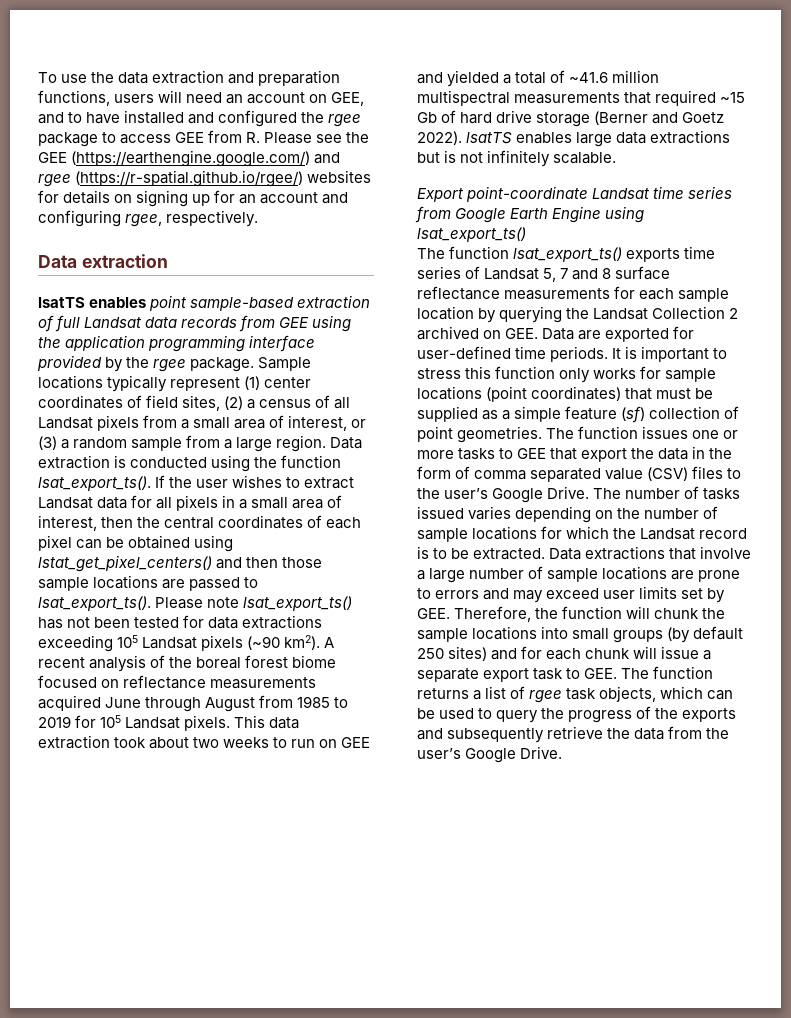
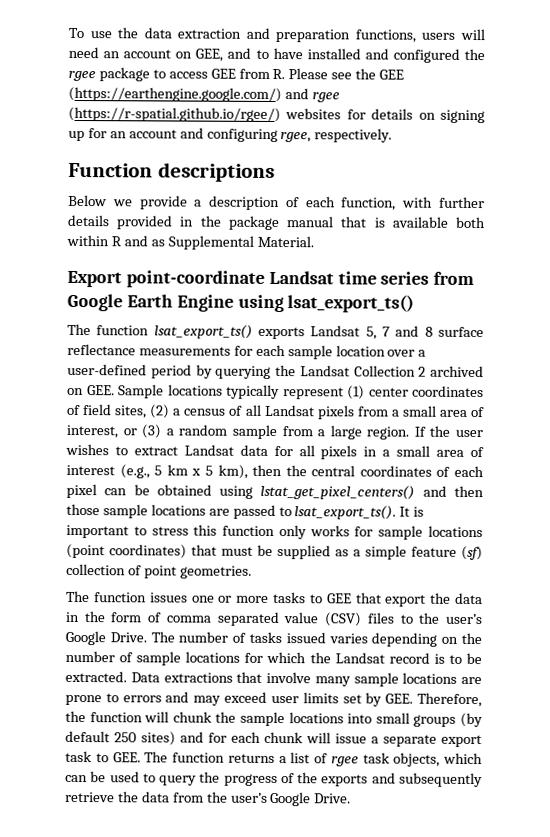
  To use the data extraction and preparation functions, users will need an account on GEE, and to have installed and configured the rgee package to access GEE from R. Please see the GEE (https://earthengine.google.com/) and rgee (https://r-spatial.github.io/rgee/) websites for details on signing up for an account and configuring rgee, respectively.
- Data extraction
- lsatTS enables point sample-based extraction of full Landsat data records from GEE using the application programming interface provided by the rgee package. Sample locations typically represent (1) center coordinates of field sites, (2) a census of all Landsat pixels from a small area of interest, or (3) a random sample from a large region.
+ Function descriptions
+ Below we provide a description of each function, with further details provided in the package manual that is available both within R and as Supplemental Material.
+ Export point-coordinate Landsat time series from Google Earth Engine using lsat_export_ts()
+ The function lsat_export_ts() exports Landsat 5, 7 and 8 surface reflectance measurements for each sample location over a user-defined period by querying the Landsat Collection 2 archived on GEE. Sample locations typically represent (1) center coordinates of field sites, (2) a census of all Landsat pixels from a small area of interest, or (3) a random sample from a large region.
- Data extraction is conducted using the function lsat_export_ts().
- If the user wishes to extract Landsat data for all pixels in a small area of interest, then the central coordinates of each pixel can be obtained using lstat_get_pixel_centers() and then those sample locations are passed to lsat_export_ts().
+ If the user wishes to extract Landsat data for all pixels in a small area of interest (e.g., 5 km x 5 km), then the central coordinates of each pixel can be obtained using lstat_get_pixel_centers() and then those sample locations are passed to lsat_export_ts().
- Please note lsat_export_ts() has not been tested for data extractions exceeding 105 Landsat pixels (~90 km2). A recent analysis of the boreal forest biome focused on reflectance measurements acquired June through August from 1985 to 2019 for 105 Landsat pixels. This data extraction took about two weeks to run on GEE and yielded a total of ~41.6 million multispectral measurements that required ~15 Gb of hard drive storage (Berner and Goetz 2022). lsatTS enables large data extractions but is not infinitely scalable.
- Export point-coordinate Landsat time series from Google Earth Engine using lsat_export_ts()
- The function lsat_export_ts() exports time series of Landsat 5, 7 and 8 surface reflectance measurements for each sample location by querying the Landsat Collection 2 archived on GEE. Data are exported for user-defined time periods.
- It is important to stress this function only works for sample locations (point coordinates) that must be supplied as a simple feature (sf) collection of point geometries. The function issues one or more tasks to GEE that export the data in the form of comma separated value (CSV) files to the user’s Google Drive.
+ It is important to stress this function only works for sample locations (point coordinates) that must be supplied as a simple feature (sf) collection of point geometries.
+ The function issues one or more tasks to GEE that export the data in the form of comma separated value (CSV) files to the user’s Google Drive.
- Data extractions that involve a large number of sample locations are prone to errors and may exceed user limits set by GEE. Therefore, the function will chunk the sample locations into small groups (by default 250 sites) and for each chunk will issue a separate export task to GEE. The function returns a list of rgee task objects, which can be used to query the progress of the exports and subsequently retrieve the data from the user’s Google Drive.
+ Data extractions that involve many sample locations are prone to errors and may exceed user limits set by GEE. Therefore, the function will chunk the sample locations into small groups (by default 250 sites) and for each chunk will issue a separate export task to GEE. The function returns a list of rgee task objects, which can be used to query the progress of the exports and subsequently retrieve the data from the user’s Google Drive.

